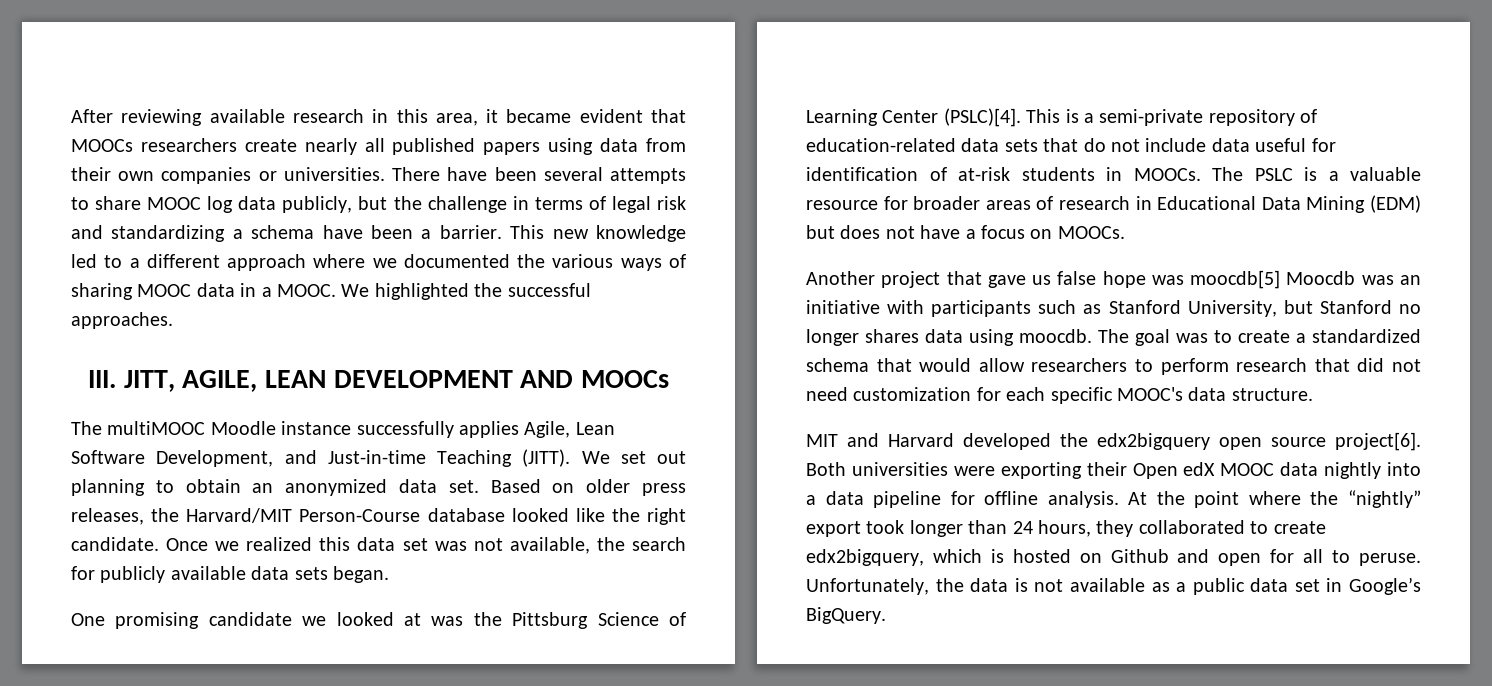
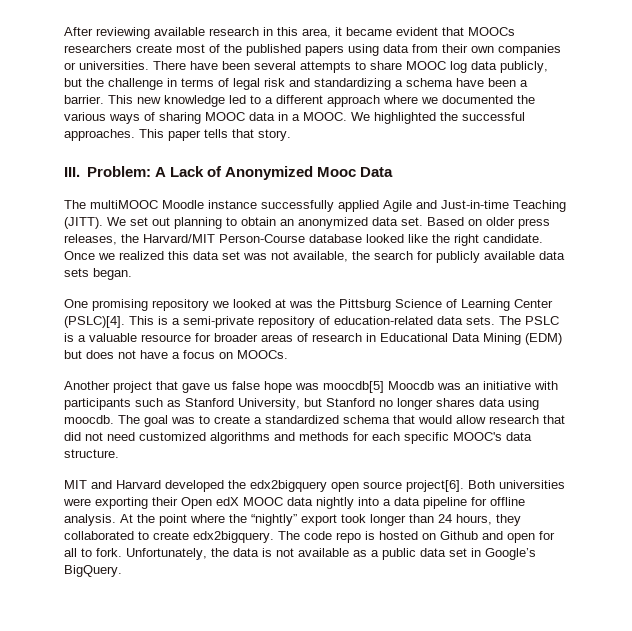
- After reviewing available research in this area, it became evident that MOOCs researchers create nearly all published papers using data from their own companies or universities.
+ After reviewing available research in this area, it became evident that MOOCs researchers create most of the published papers using data from their own companies or universities.
- We highlighted the successful approaches.
- III. JITT, AGILE, LEAN DEVELOPMENT AND MOOCs
+ We highlighted the successful approaches. This paper tells that story.
+ III. Problem: A Lack of Anonymized Mooc Data
- The multiMOOC Moodle instance successfully applies Agile, Lean Software Development, and Just-in-time Teaching (JITT).
+ The multiMOOC Moodle instance successfully applied Agile and Just-in-time Teaching (JITT).
- One promising candidate we looked at was the Pittsburg Science of Learning Center (PSLC)[4].
+ One promising repository we looked at was the Pittsburg Science of Learning Center (PSLC)[4].
- This is a semi-private repository of education-related data sets that do not include data useful for identification of at-risk students in MOOCs.
+ This is a semi-private repository of education-related data sets.
- The goal was to create a standardized schema that would allow researchers to perform research that did not need customization for each specific MOOC's data structure.
+ The goal was to create a standardized schema that would allow research that did not need customized algorithms and methods for each specific MOOC's data structure.
- At the point where the “nightly” export took longer than 24 hours, they collaborated to create edx2bigquery, which is hosted on Github and open for all to peruse.
+ At the point where the “nightly” export took longer than 24 hours, they collaborated to create edx2bigquery. The code repo is hosted on Github and open for all to fork.

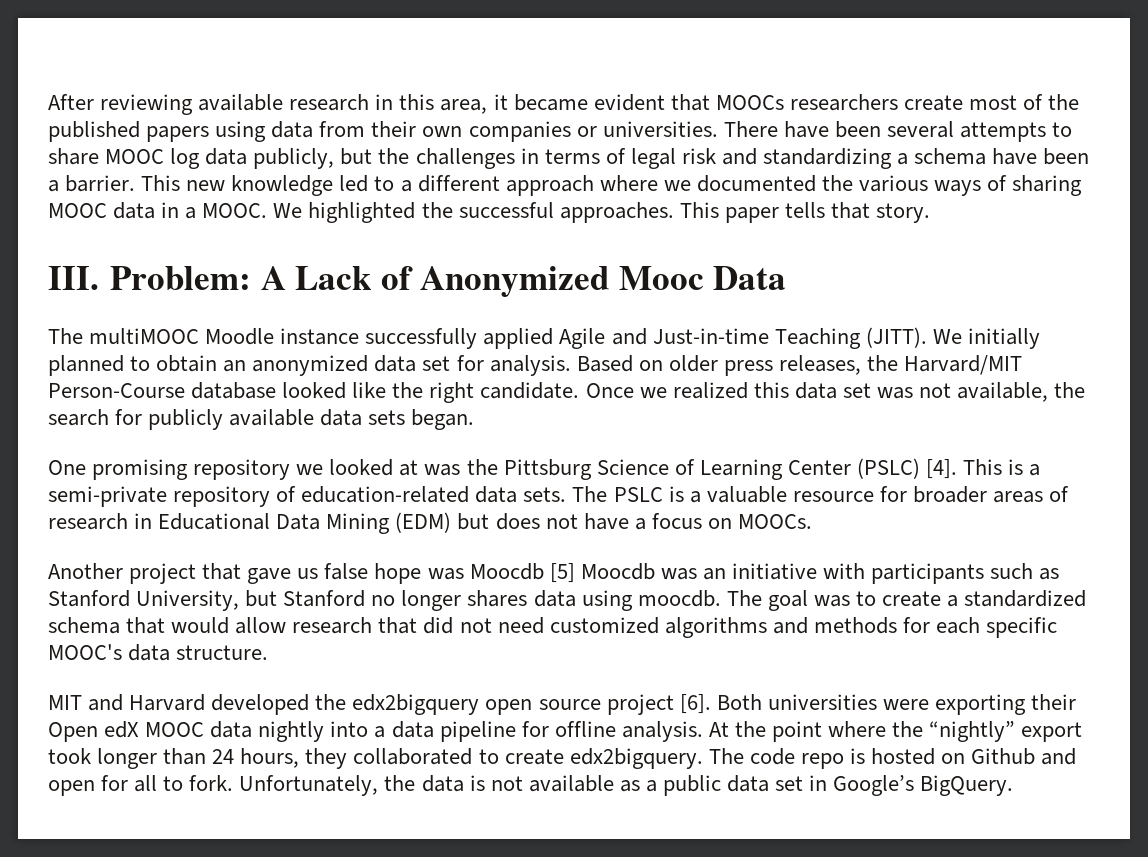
- There have been several attempts to share MOOC log data publicly, but the challenge in terms of legal risk and standardizing a schema have been a barrier.
+ There have been several attempts to share MOOC log data publicly, but the challenges in terms of legal risk and standardizing a schema have been a barrier.
- We set out planning to obtain an anonymized data set.
+ We initially planned to obtain an anonymized data set for analysis.
- One promising repository we looked at was the Pittsburg Science of Learning Center (PSLC)[4].
+ One promising repository we looked at was the Pittsburg Science of Learning Center (PSLC) [4].
- Another project that gave us false hope was moocdb[5] Moocdb was an initiative with participants such as Stanford University, but Stanford no longer shares data using moocdb.
+ Another project that gave us false hope was Moocdb [5] Moocdb was an initiative with participants such as Stanford University, but Stanford no longer shares data using moocdb.
- MIT and Harvard developed the edx2bigquery open source project[6].
+ MIT and Harvard developed the edx2bigquery open source project [6].

